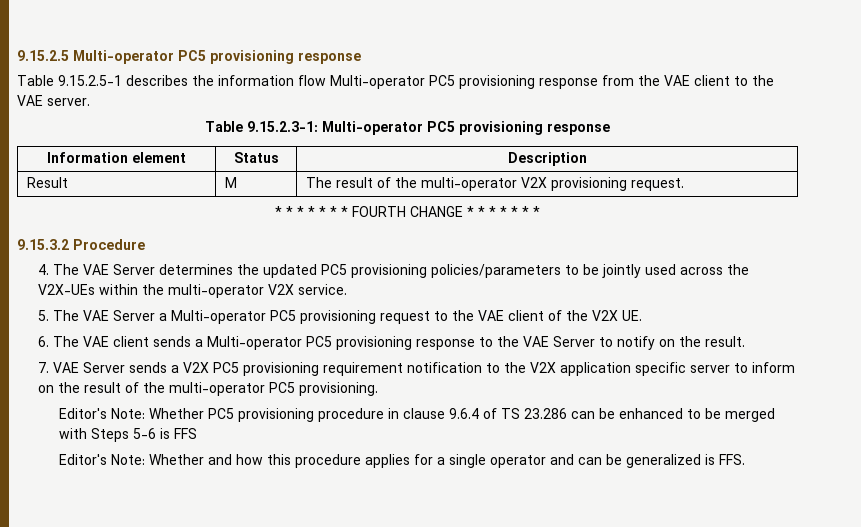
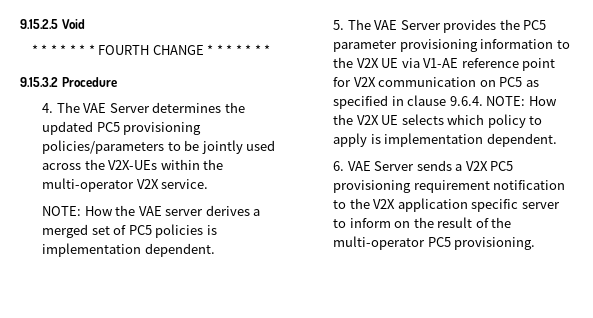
- 9.15.2.5 Multi-operator PC5 provisioning response
- Table 9.15.2.5-1 describes the information flow Multi-operator PC5 provisioning response from the VAE client to the VAE server.
- Table 9.15.2.3-1: Multi-operator PC5 provisioning response
- Information element | Status | Description
- Result | M | The result of the multi-operator V2X provisioning request.
+ 9.15.2.5 Void
- 5. The VAE Server a Multi-operator PC5 provisioning request to the VAE client of the V2X UE.
- 6. The VAE client sends a Multi-operator PC5 provisioning response to the VAE Server to notify on the result.
- 7. VAE Server sends a V2X PC5 provisioning requirement notification to the V2X application specific server to inform on the result of the multi-operator PC5 provisioning.
+ NOTE: How the VAE server derives a merged set of PC5 policies is implementation dependent.
+ 5. The VAE Server provides the PC5 parameter provisioning information to the V2X UE via V1-AE reference point for V2X communication on PC5 as specified in clause 9.6.4. NOTE: How the V2X UE selects which policy to apply is implementation dependent.
+ 6. VAE Server sends a V2X PC5 provisioning requirement notification to the V2X application specific server to inform on the result of the multi-operator PC5 provisioning.
- Editor's Note: Whether PC5 provisioning procedure in clause 9.6.4 of TS 23.286 can be enhanced to be merged with Steps 5-6 is FFS
- Editor's Note: Whether and how this procedure applies for a single operator and can be generalized is FFS.

